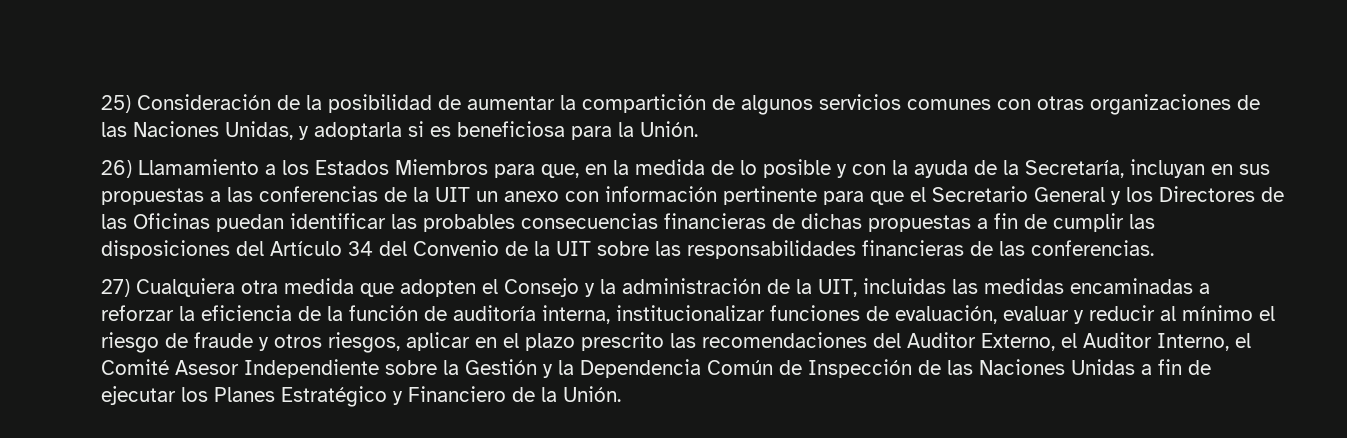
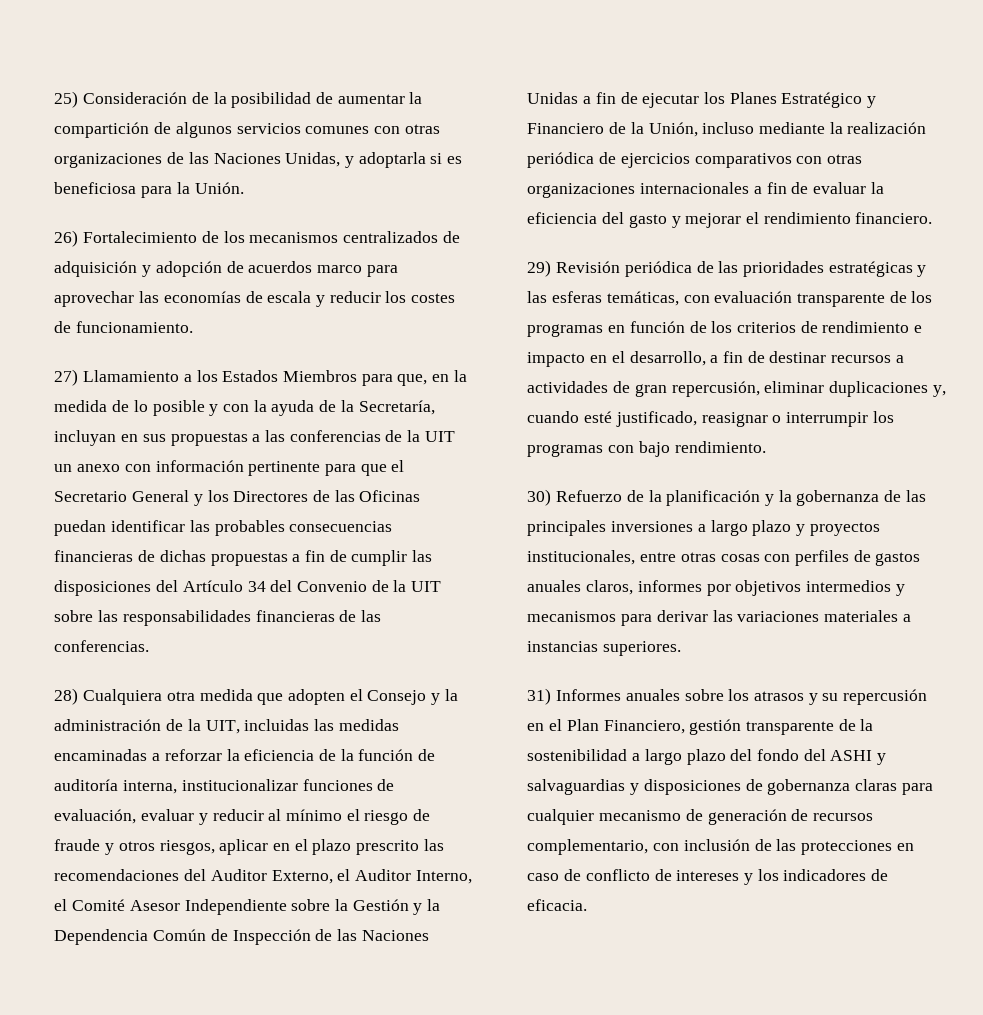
- 26) Llamamiento a los Estados Miembros para que, en la medida de lo posible y con la ayuda de la Secretaría, incluyan en sus propuestas a las conferencias de la UIT un anexo con información pertinente para que el Secretario General y los Directores de las Oficinas puedan identificar las probables consecuencias financieras de dichas propuestas a fin de cumplir las disposiciones del Artículo 34 del Convenio de la UIT sobre las responsabilidades financieras de las conferencias.
+ 26) Fortalecimiento de los mecanismos centralizados de adquisición y adopción de acuerdos marco para aprovechar las economías de escala y reducir los costes de funcionamiento.
+ 27) Llamamiento a los Estados Miembros para que, en la medida de lo posible y con la ayuda de la Secretaría, incluyan en sus propuestas a las conferencias de la UIT un anexo con información pertinente para que el Secretario General y los Directores de las Oficinas puedan identificar las probables consecuencias financieras de dichas propuestas a fin de cumplir las disposiciones del Artículo 34 del Convenio de la UIT sobre las responsabilidades financieras de las conferencias.
- 27) Cualquiera otra medida que adopten el Consejo y la administración de la UIT, incluidas las medidas encaminadas a reforzar la eficiencia de la función de auditoría interna, institucionalizar funciones de evaluación, evaluar y reducir al mínimo el riesgo de fraude y otros riesgos, aplicar en el plazo prescrito las recomendaciones del Auditor Externo, el Auditor Interno, el Comité Asesor Independiente sobre la Gestión y la Dependencia Común de Inspección de las Naciones Unidas a fin de ejecutar los Planes Estratégico y Financiero de la Unión.
+ 28) Cualquiera otra medida que adopten el Consejo y la administración de la UIT, incluidas las medidas encaminadas a reforzar la eficiencia de la función de auditoría interna, institucionalizar funciones de evaluación, evaluar y reducir al mínimo el riesgo de fraude y otros riesgos, aplicar en el plazo prescrito las recomendaciones del Auditor Externo, el Auditor Interno, el Comité Asesor Independiente sobre la Gestión y la Dependencia Común de Inspección de las Naciones Unidas a fin de ejecutar los Planes Estratégico y Financiero de la Unión, incluso mediante la realización periódica de ejercicios comparativos con otras organizaciones internacionales a fin de evaluar la eficiencia del gasto y mejorar el rendimiento financiero.
+ 29) Revisión periódica de las prioridades estratégicas y las esferas temáticas, con evaluación transparente de los programas en función de los criterios de rendimiento e impacto en el desarrollo, a fin de destinar recursos a actividades de gran repercusión, eliminar duplicaciones y, cuando esté justificado, reasignar o interrumpir los programas con bajo rendimiento.
+ 30) Refuerzo de la planificación y la gobernanza de las principales inversiones a largo plazo y proyectos institucionales, entre otras cosas con perfiles de gastos anuales claros, informes por objetivos intermedios y mecanismos para derivar las variaciones materiales a instancias superiores.
+ 31) Informes anuales sobre los atrasos y su repercusión en el Plan Financiero, gestión transparente de la sostenibilidad a largo plazo del fondo del ASHI y salvaguardias y disposiciones de gobernanza claras para cualquier mecanismo de generación de recursos complementario, con inclusión de las protecciones en caso de conflicto de intereses y los indicadores de eficacia.

